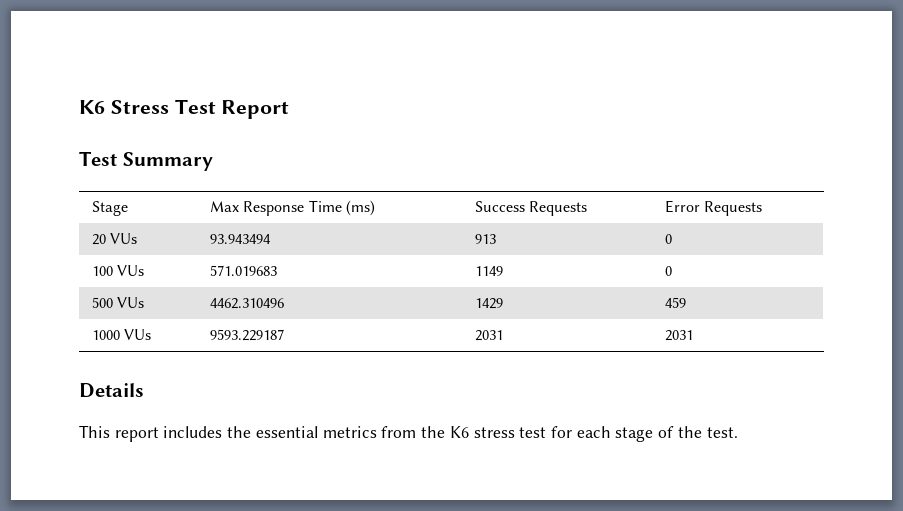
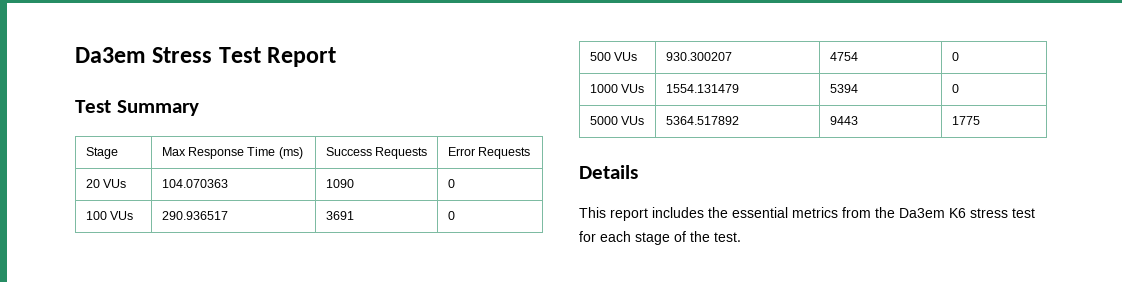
- K6 Stress Test Report
+ Da3em Stress Test Report
- 20 VUs | 93.943494 | 913 | 0
+ 20 VUs | 104.070363 | 1090 | 0
- 100 VUs | 571.019683 | 1149 | 0
+ 100 VUs | 290.936517 | 3691 | 0
- 500 VUs | 4462.310496 | 1429 | 459
+ 500 VUs | 930.300207 | 4754 | 0
- 1000 VUs | 9593.229187 | 2031 | 2031
+ 1000 VUs | 1554.131479 | 5394 | 0
+ 5000 VUs | 5364.517892 | 9443 | 1775
- This report includes the essential metrics from the K6 stress test for each stage of the test.
+ This report includes the essential metrics from the Da3em K6 stress test for each stage of the test.

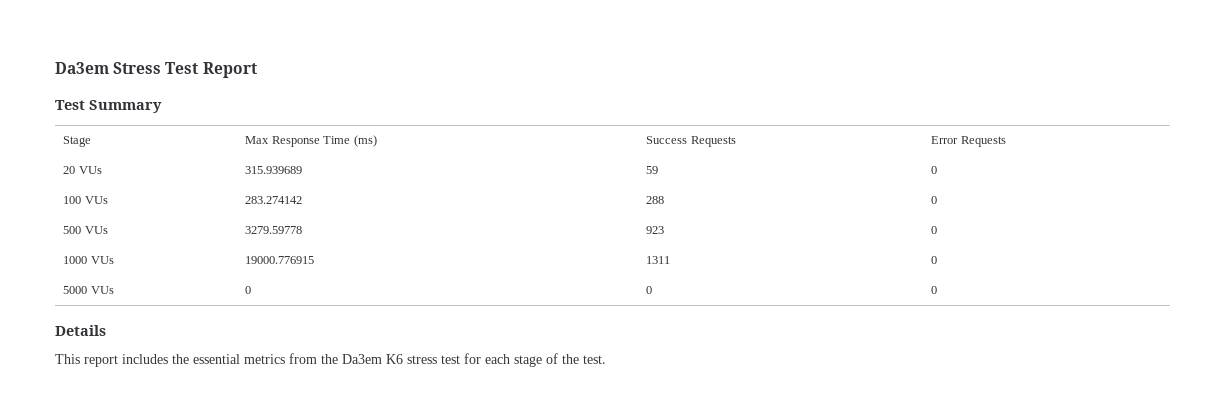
- 20 VUs | 104.070363 | 1090 | 0
+ 20 VUs | 315.939689 | 59 | 0
- 100 VUs | 290.936517 | 3691 | 0
+ 100 VUs | 283.274142 | 288 | 0
- 500 VUs | 930.300207 | 4754 | 0
+ 500 VUs | 3279.59778 | 923 | 0
- 1000 VUs | 1554.131479 | 5394 | 0
+ 1000 VUs | 19000.776915 | 1311 | 0
- 5000 VUs | 5364.517892 | 9443 | 1775
+ 5000 VUs | 0 | 0 | 0

